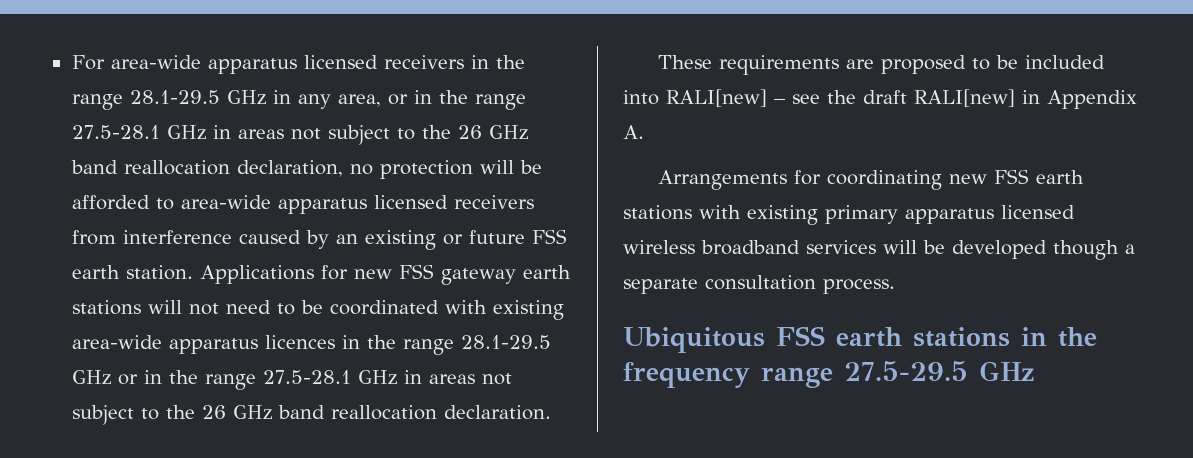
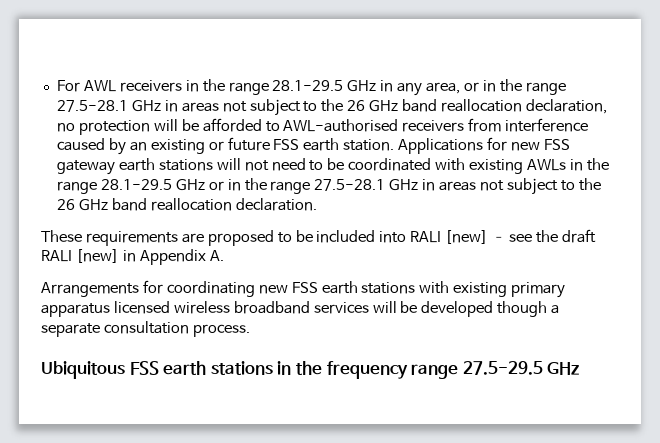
- For area-wide apparatus licensed receivers in the range 28.1-29.5 GHz in any area, or in the range 27.5-28.1 GHz in areas not subject to the 26 GHz band reallocation declaration, no protection will be afforded to area-wide apparatus licensed receivers from interference caused by an existing or future FSS earth station.
+ For AWL receivers in the range 28.1-29.5 GHz in any area, or in the range 27.5-28.1 GHz in areas not subject to the 26 GHz band reallocation declaration, no protection will be afforded to AWL-authorised receivers from interference caused by an existing or future FSS earth station.
- Applications for new FSS gateway earth stations will not need to be coordinated with existing area-wide apparatus licences in the range 28.1-29.5 GHz or in the range 27.5-28.1 GHz in areas not subject to the 26 GHz band reallocation declaration.
+ Applications for new FSS gateway earth stations will not need to be coordinated with existing AWLs in the range 28.1-29.5 GHz or in the range 27.5-28.1 GHz in areas not subject to the 26 GHz band reallocation declaration.
- These requirements are proposed to be included into RALI[new] – see the draft RALI[new] in Appendix A.
+ These requirements are proposed to be included into RALI [new] – see the draft RALI [new] in Appendix A.

